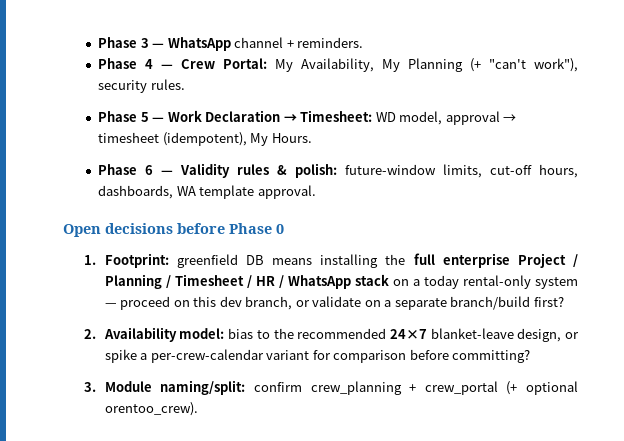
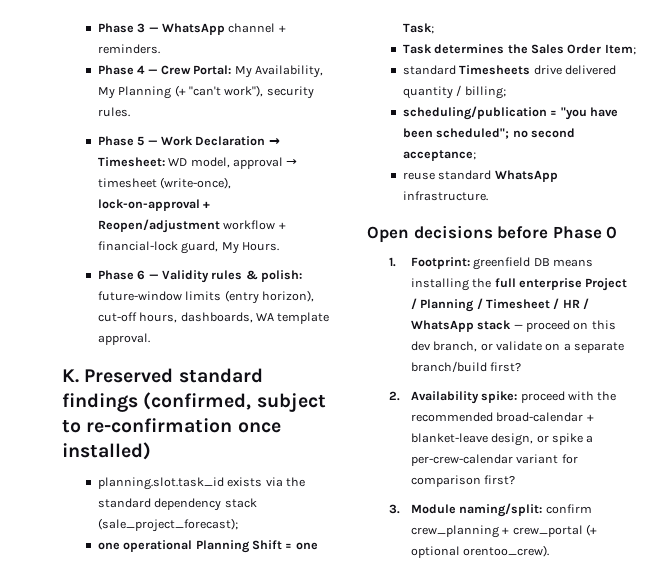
- Phase 5 — Work Declaration → Timesheet: WD model, approval → timesheet (idempotent), My Hours.
+ Phase 5 — Work Declaration → Timesheet: WD model, approval → timesheet (write-once), lock-on-approval + Reopen/adjustment workflow + financial-lock guard, My Hours.
- Phase 6 — Validity rules & polish: future-window limits, cut-off hours, dashboards, WA template approval.
+ Phase 6 — Validity rules & polish: future-window limits (entry horizon), cut-off hours, dashboards, WA template approval.
+ K. Preserved standard findings (confirmed, subject to re-confirmation once installed)
+ planning.slot.task_id exists via the standard dependency stack (sale_project_forecast);
+ one operational Planning Shift = one Task;
+ Task determines the Sales Order Item;
+ standard Timesheets drive delivered quantity / billing;
+ scheduling/publication = "you have been scheduled"; no second acceptance;
+ reuse standard WhatsApp infrastructure.
- 1. Footprint: greenfield DB means installing the full enterprise Project / Planning / Timesheet / HR / WhatsApp stack on a today rental-only system — proceed on this dev branch, or validate on a separate branch/build first?
+ 1. Footprint: greenfield DB means installing the full enterprise Project / Planning / Timesheet / HR / WhatsApp stack — proceed on this dev branch, or validate on a separate branch/build first?
- 2. Availability model: bias to the recommended 24×7 blanket-leave design, or spike a per-crew-calendar variant for comparison before committing?
+ 2. Availability spike: proceed with the recommended broad-calendar + blanket-leave design, or spike a per-crew-calendar variant for comparison first?

